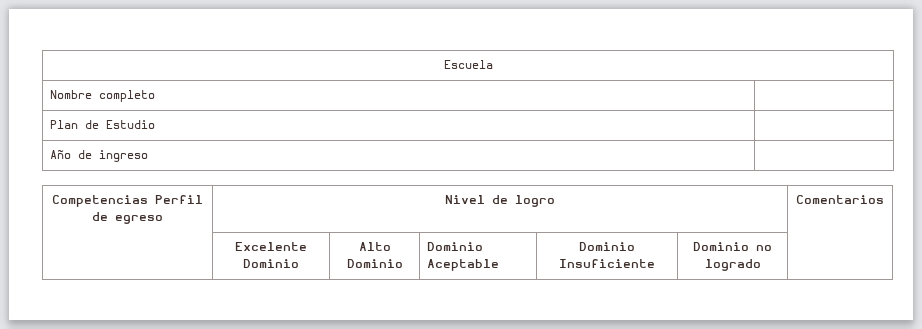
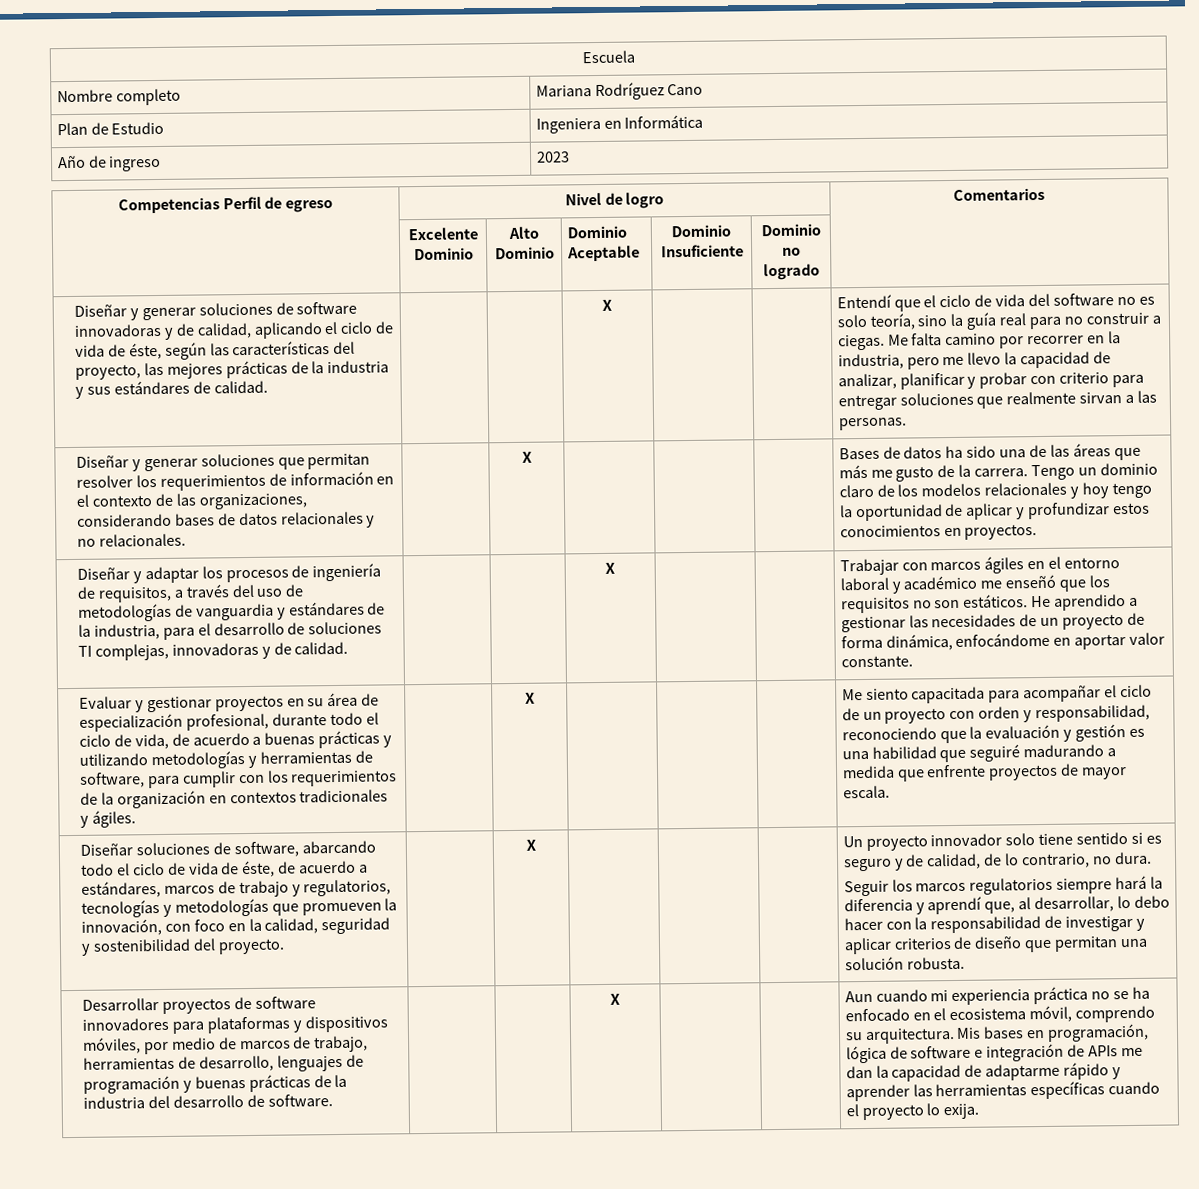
- Nombre completo |
+ Nombre completo | Mariana Rodríguez Cano
- Plan de Estudio |
+ Plan de Estudio | Ingeniera en Informática
- Año de ingreso |
+ Año de ingreso | 2023
+ Diseñar y generar soluciones de software innovadoras y de calidad, aplicando el ciclo de vida de éste, según las características del proyecto, las mejores prácticas de la industria y sus estándares de calidad. | | | X | | | Entendí que el ciclo de vida del software no es solo teoría, sino la guía real para no construir a ciegas. Me falta camino por recorrer en la industria, pero me llevo la capacidad de analizar, planificar y probar con criterio para entregar soluciones que realmente sirvan a las personas.
+ Diseñar y generar soluciones que permitan resolver los requerimientos de información en el contexto de las organizaciones, considerando bases de datos relacionales y no relacionales. | | X | | | | Bases de datos ha sido una de las áreas que más me gusto de la carrera. Tengo un dominio claro de los modelos relacionales y hoy tengo la oportunidad de aplicar y profundizar estos conocimientos en proyectos.
+ Diseñar y adaptar los procesos de ingeniería de requisitos, a través del uso de metodologías de vanguardia y estándares de la industria, para el desarrollo de soluciones TI complejas, innovadoras y de calidad. | | | X | | | Trabajar con marcos ágiles en el entorno laboral y académico me enseñó que los requisitos no son estáticos. He aprendido a gestionar las necesidades de un proyecto de forma dinámica, enfocándome en aportar valor constante.
+ Evaluar y gestionar proyectos en su área de especialización profesional, durante todo el ciclo de vida, de acuerdo a buenas prácticas y utilizando metodologías y herramientas de software, para cumplir con los requerimientos de la organización en contextos tradicionales y ágiles. | | X | | | | Me siento capacitada para acompañar el ciclo de un proyecto con orden y responsabilidad, reconociendo que la evaluación y gestión es una habilidad que seguiré madurando a medida que enfrente proyectos de mayor escala.
+ Diseñar soluciones de software, abarcando todo el ciclo de vida de éste, de acuerdo a estándares, marcos de trabajo y regulatorios, tecnologías y metodologías que promueven la innovación, con foco en la calidad, seguridad y sostenibilidad del proyecto. | | X | | | | Un proyecto innovador solo tiene sentido si es seguro y de calidad, de lo contrario, no dura.
+ Seguir los marcos regulatorios siempre hará la diferencia y aprendí que, al desarrollar, lo debo hacer con la responsabilidad de investigar y aplicar criterios de diseño que permitan una solución robusta.
+ Desarrollar proyectos de software innovadores para plataformas y dispositivos móviles, por medio de marcos de trabajo, herramientas de desarrollo, lenguajes de programación y buenas prácticas de la industria del desarrollo de software. | | | X | | | Aun cuando mi experiencia práctica no se ha enfocado en el ecosistema móvil, comprendo su arquitectura. Mis bases en programación, lógica de software e integración de APIs me dan la capacidad de adaptarme rápido y aprender las herramientas específicas cuando el proyecto lo exija.

